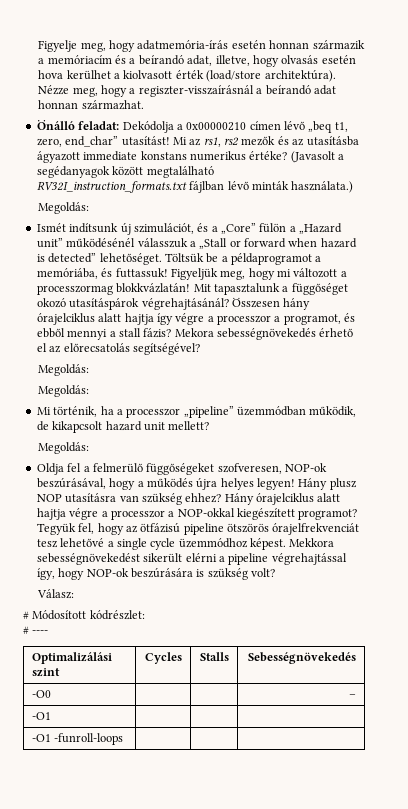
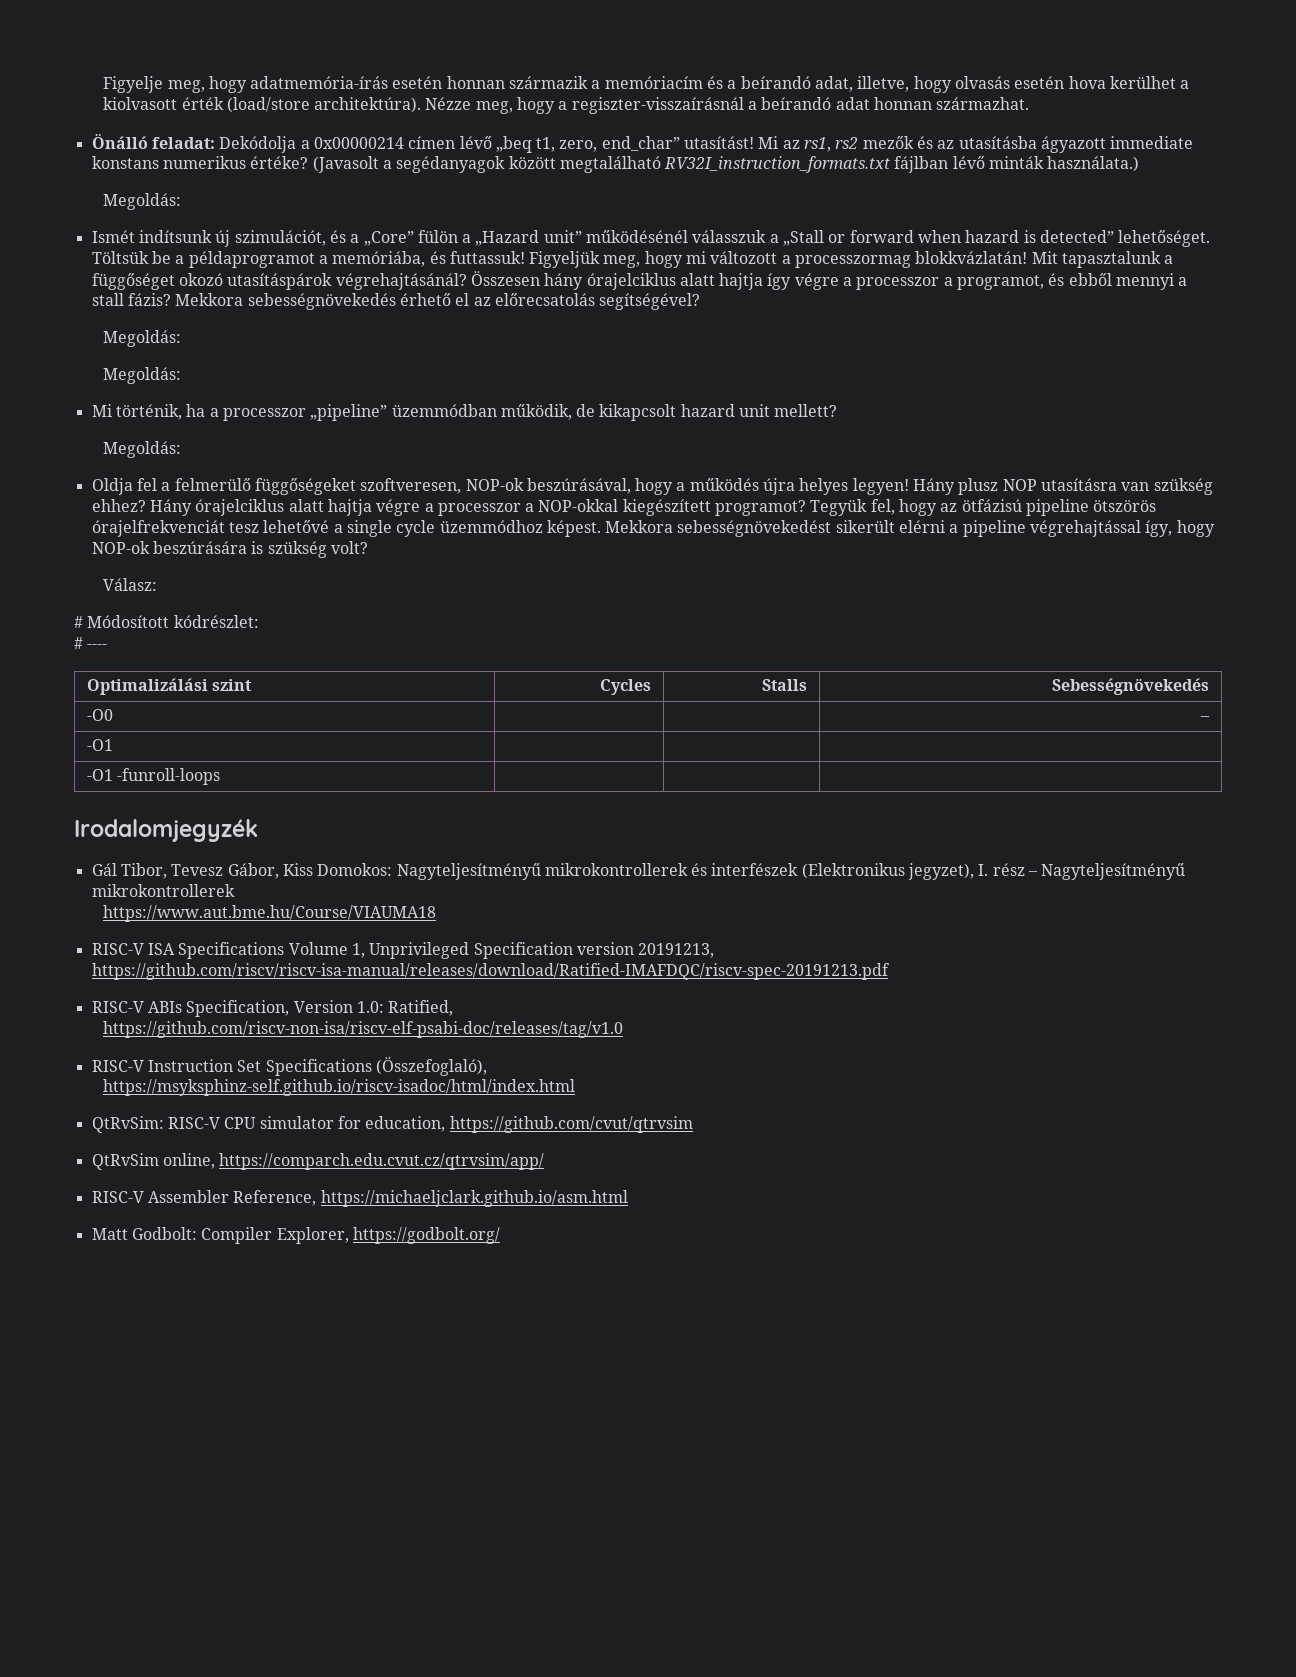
- Önálló feladat: Dekódolja a 0x00000210 címen lévő „beq t1, zero, end_char” utasítást!
+ Önálló feladat: Dekódolja a 0x00000214 címen lévő „beq t1, zero, end_char” utasítást!
- Mekora sebességnövekedés érhető el az előrecsatolás segítségével?
+ Mekkora sebességnövekedés érhető el az előrecsatolás segítségével?
- Oldja fel a felmerülő függőségeket szofveresen, NOP-ok beszúrásával, hogy a működés újra helyes legyen!
+ Oldja fel a felmerülő függőségeket szoftveresen, NOP-ok beszúrásával, hogy a működés újra helyes legyen!
+ Irodalomjegyzék
+ Gál Tibor, Tevesz Gábor, Kiss Domokos: Nagyteljesítményű mikrokontrollerek és interfészek (Elektronikus jegyzet), I. rész – Nagyteljesítményű mikrokontrollerek
+ https://www.aut.bme.hu/Course/VIAUMA18
+ RISC-V ISA Specifications Volume 1, Unprivileged Specification version 20191213, https://github.com/riscv/riscv-isa-manual/releases/download/Ratified-IMAFDQC/riscv-spec-20191213.pdf
+ RISC-V ABIs Specification, Version 1.0: Ratified,
+ https://github.com/riscv-non-isa/riscv-elf-psabi-doc/releases/tag/v1.0
+ RISC-V Instruction Set Specifications (Összefoglaló),
+ https://msyksphinz-self.github.io/riscv-isadoc/html/index.html
+ QtRvSim: RISC-V CPU simulator for education, https://github.com/cvut/qtrvsim
+ QtRvSim online, https://comparch.edu.cvut.cz/qtrvsim/app/
+ RISC-V Assembler Reference, https://michaeljclark.github.io/asm.html
+ Matt Godbolt: Compiler Explorer, https://godbolt.org/

